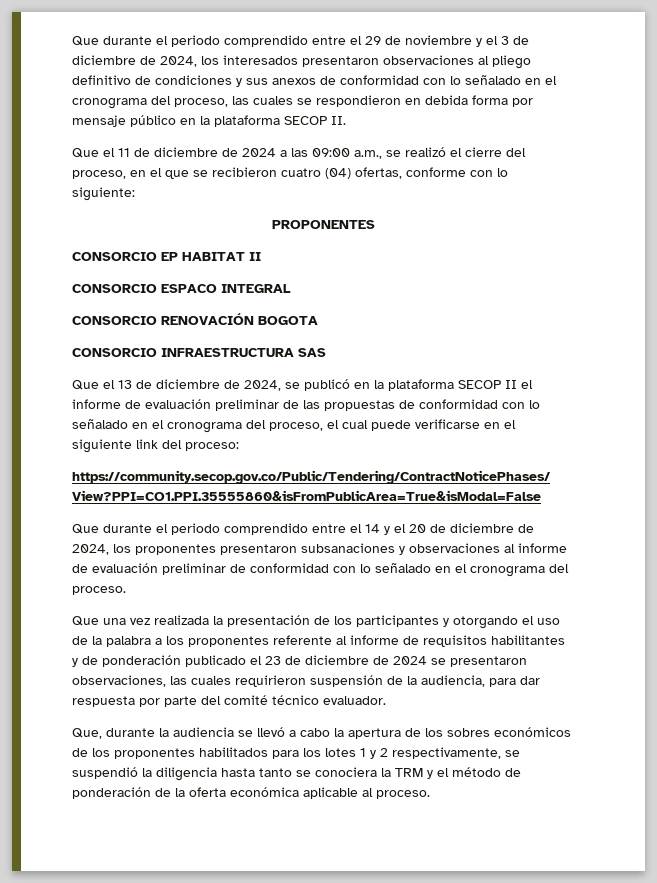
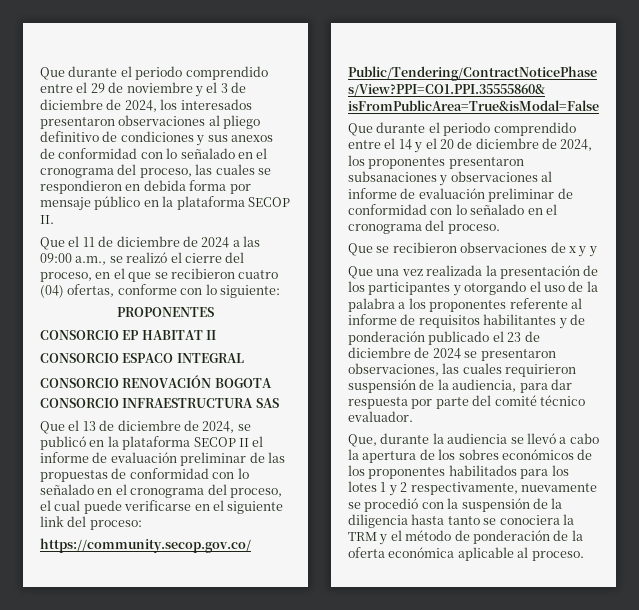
+ Que se recibieron observaciones de x y y
- Que, durante la audiencia se llevó a cabo la apertura de los sobres económicos de los proponentes habilitados para los lotes 1 y 2 respectivamente, se suspendió la diligencia hasta tanto se conociera la TRM y el método de ponderación de la oferta económica aplicable al proceso.
+ Que, durante la audiencia se llevó a cabo la apertura de los sobres económicos de los proponentes habilitados para los lotes 1 y 2 respectivamente, nuevamente se procedió con la suspensión de la diligencia hasta tanto se conociera la TRM y el método de ponderación de la oferta económica aplicable al proceso.

